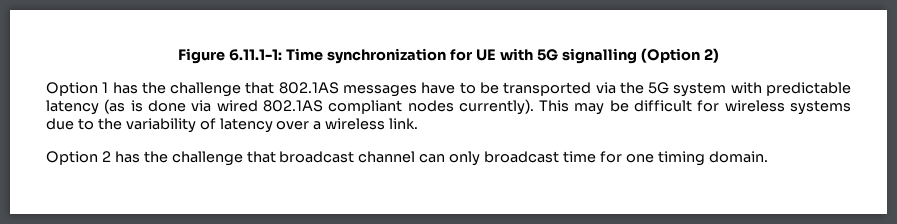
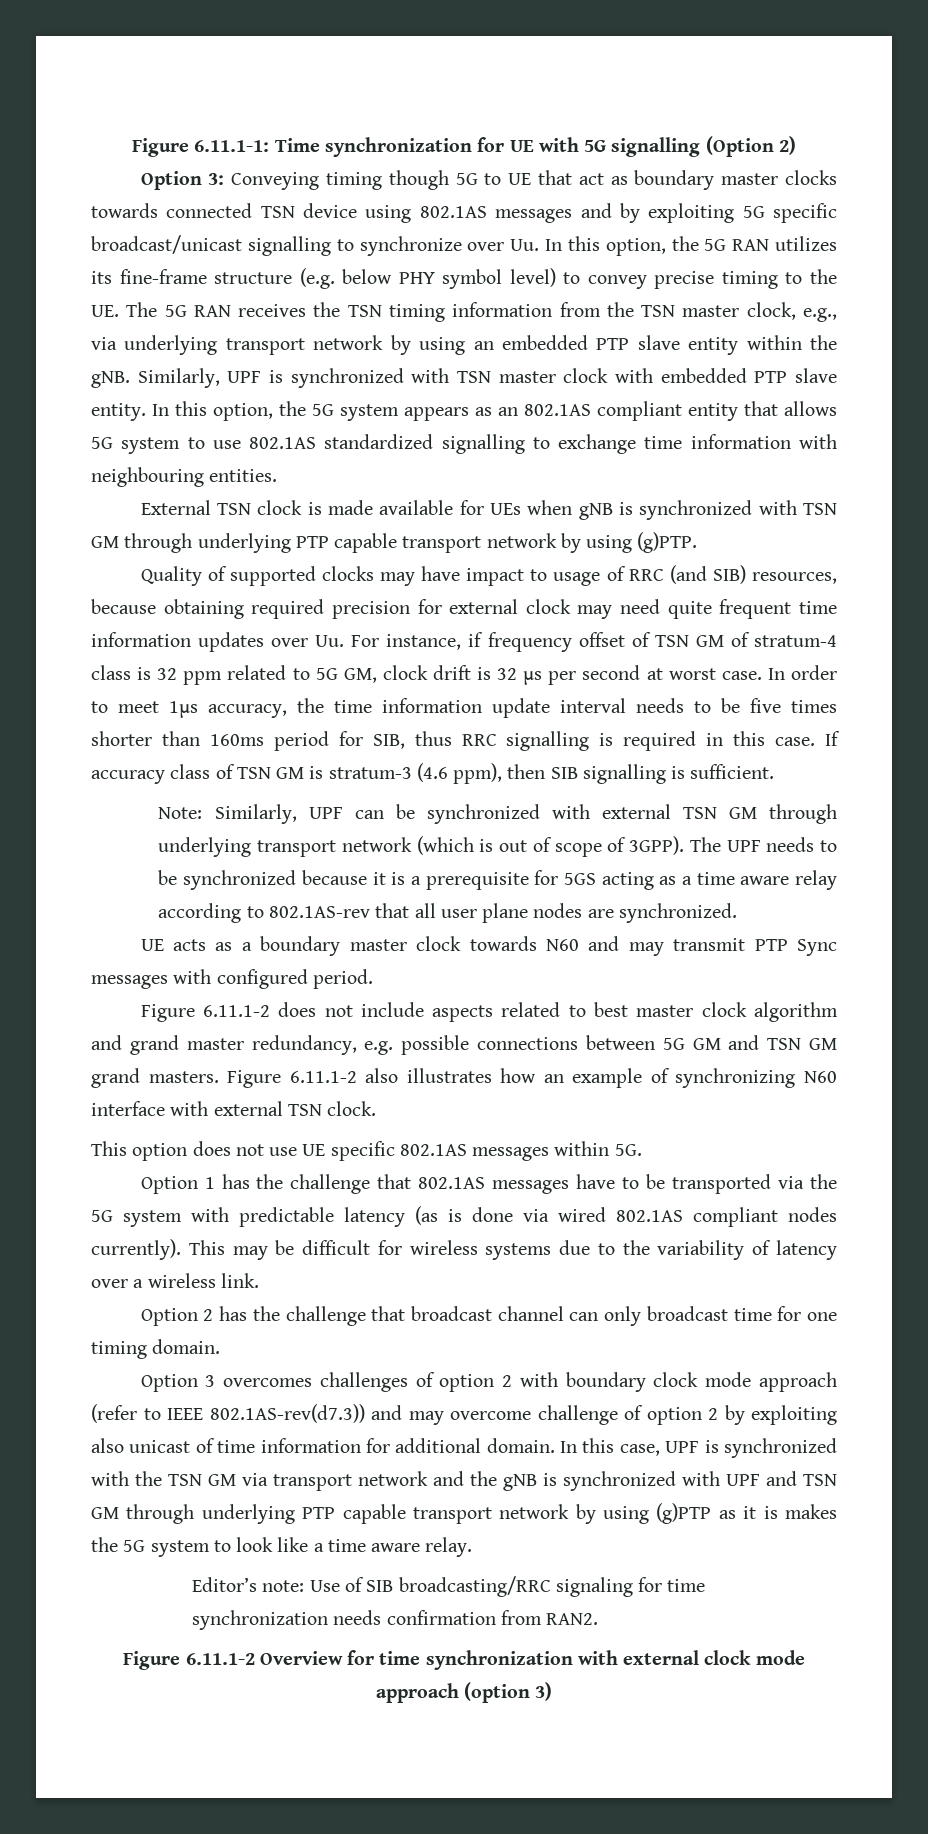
+ Option 3: Conveying timing though 5G to UE that act as boundary master clocks towards connected TSN device using 802.1AS messages and by exploiting 5G specific broadcast/unicast signalling to synchronize over Uu. In this option, the 5G RAN utilizes its fine-frame structure (e.g. below PHY symbol level) to convey precise timing to the UE. The 5G RAN receives the TSN timing information from the TSN master clock, e.g., via underlying transport network by using an embedded PTP slave entity within the gNB. Similarly, UPF is synchronized with TSN master clock with embedded PTP slave entity. In this option, the 5G system appears as an 802.1AS compliant entity that allows 5G system to use 802.1AS standardized signalling to exchange time information with neighbouring entities.
+ External TSN clock is made available for UEs when gNB is synchronized with TSN GM through underlying PTP capable transport network by using (g)PTP.
+ Quality of supported clocks may have impact to usage of RRC (and SIB) resources, because obtaining required precision for external clock may need quite frequent time information updates over Uu. For instance, if frequency offset of TSN GM of stratum-4 class is 32 ppm related to 5G GM, clock drift is 32 µs per second at worst case. In order to meet 1µs accuracy, the time information update interval needs to be five times shorter than 160ms period for SIB, thus RRC signalling is required in this case. If accuracy class of TSN GM is stratum-3 (4.6 ppm), then SIB signalling is sufficient.
+ Note: Similarly, UPF can be synchronized with external TSN GM through underlying transport network (which is out of scope of 3GPP). The UPF needs to be synchronized because it is a prerequisite for 5GS acting as a time aware relay according to 802.1AS-rev that all user plane nodes are synchronized.
+ UE acts as a boundary master clock towards N60 and may transmit PTP Sync messages with configured period.
+ Figure 6.11.1-2 does not include aspects related to best master clock algorithm and grand master redundancy, e.g. possible connections between 5G GM and TSN GM grand masters. Figure 6.11.1-2 also illustrates how an example of synchronizing N60 interface with external TSN clock.
+ This option does not use UE specific 802.1AS messages within 5G.
+ Option 3 overcomes challenges of option 2 with boundary clock mode approach (refer to IEEE 802.1AS-rev(d7.3)) and may overcome challenge of option 2 by exploiting also unicast of time information for additional domain. In this case, UPF is synchronized with the TSN GM via transport network and the gNB is synchronized with UPF and TSN GM through underlying PTP capable transport network by using (g)PTP as it is makes the 5G system to look like a time aware relay.
+ Editor’s note: Use of SIB broadcasting/RRC signaling for time synchronization needs confirmation from RAN2.
+ Figure 6.11.1-2 Overview for time synchronization with external clock mode approach (option 3)

